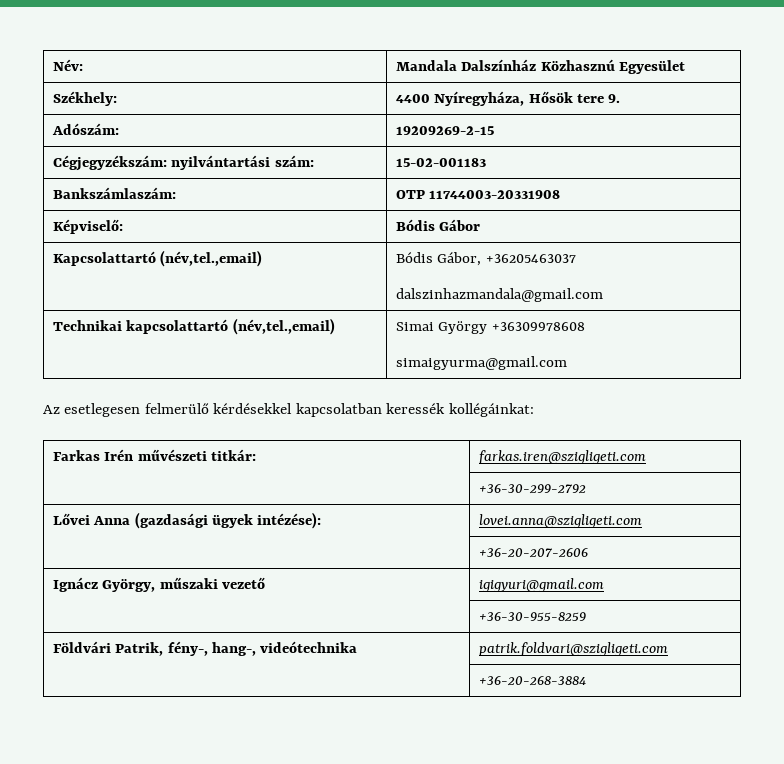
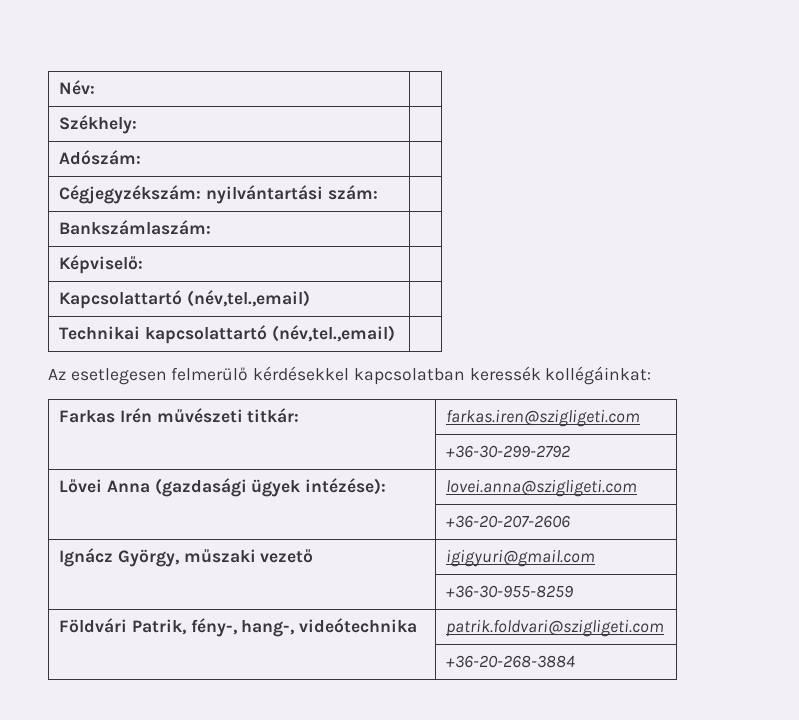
- Név: | Mandala Dalszínház Közhasznú Egyesület
- Székhely: | 4400 Nyíregyháza, Hősök tere 9.
+ Név: |
+ Székhely: |
- Adószám: | 19209269-2-15
+ Adószám: |
- Cégjegyzékszám: nyilvántartási szám: | 15-02-001183
+ Cégjegyzékszám: nyilvántartási szám: |
- Bankszámlaszám: | OTP 11744003-20331908
+ Bankszámlaszám: |
- Képviselő: | Bódis Gábor
+ Képviselő: |
- Kapcsolattartó (név,tel.,email) | Bódis Gábor, +36205463037
- dalszinhazmandala@gmail.com
+ Kapcsolattartó (név,tel.,email) |
- Technikai kapcsolattartó (név,tel.,email) | Simai György +36309978608
- simaigyurma@gmail.com
+ Technikai kapcsolattartó (név,tel.,email) |

